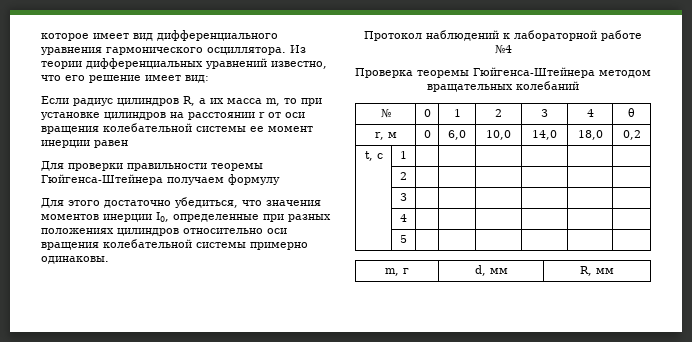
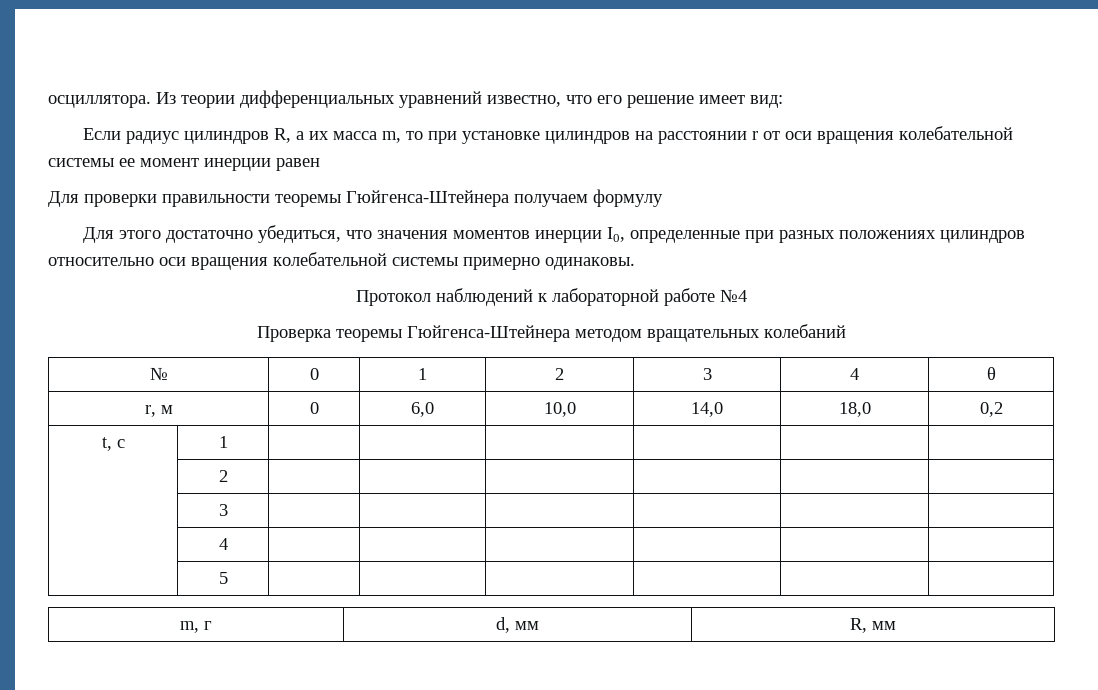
- которое имеет вид дифференциального уравнения гармонического осциллятора.
+ осциллятора.

